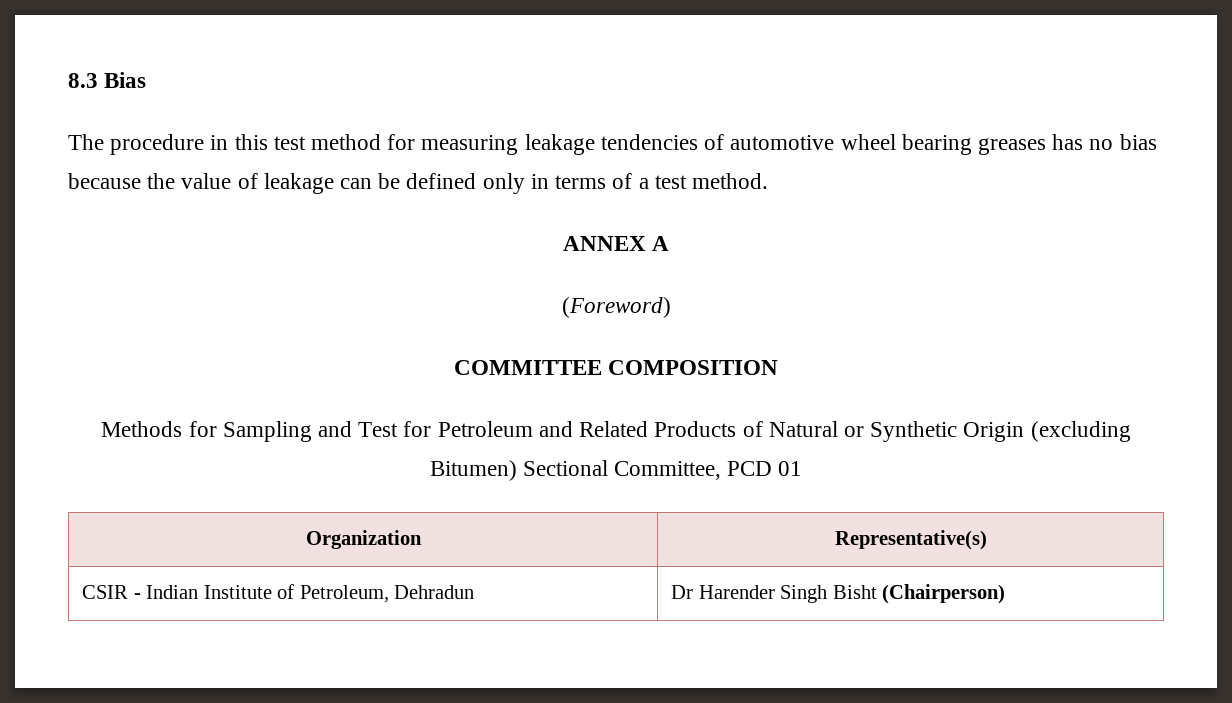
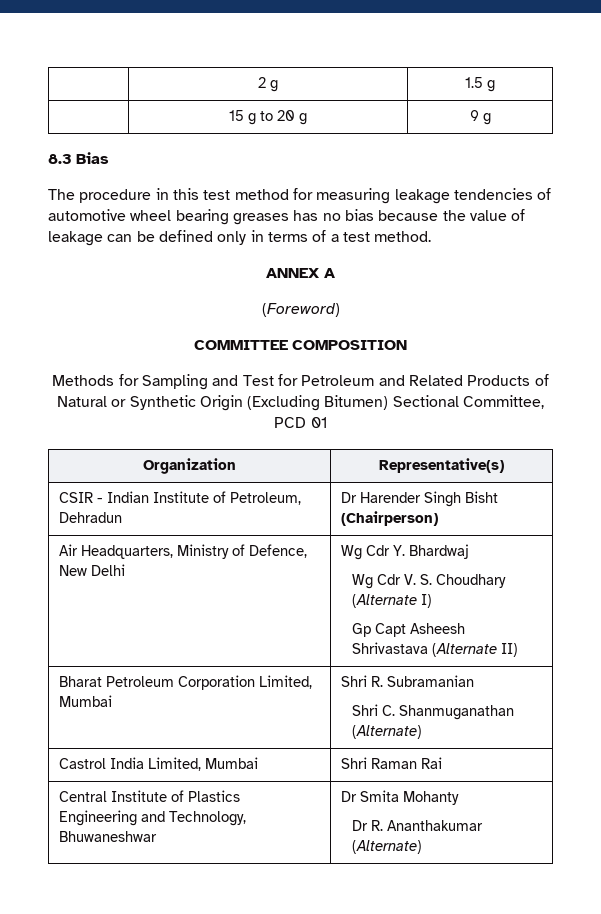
+ | 2 g | 1.5 g
+ | 15 g to 20 g | 9 g
- Methods for Sampling and Test for Petroleum and Related Products of Natural or Synthetic Origin (excluding Bitumen) Sectional Committee, PCD 01
+ Methods for Sampling and Test for Petroleum and Related Products of Natural or Synthetic Origin (Excluding Bitumen) Sectional Committee, PCD 01
+ Air Headquarters, Ministry of Defence, New Delhi | Wg Cdr Y. Bhardwaj
+ Wg Cdr V. S. Choudhary (Alternate I)
+ Gp Capt Asheesh Shrivastava (Alternate II)
+ Bharat Petroleum Corporation Limited, Mumbai | Shri R. Subramanian
+ Shri C. Shanmuganathan (Alternate)
+ Castrol India Limited, Mumbai | Shri Raman Rai
+ Central Institute of Plastics Engineering and Technology, Bhuwaneshwar | Dr Smita Mohanty
+ Dr R. Ananthakumar (Alternate)

